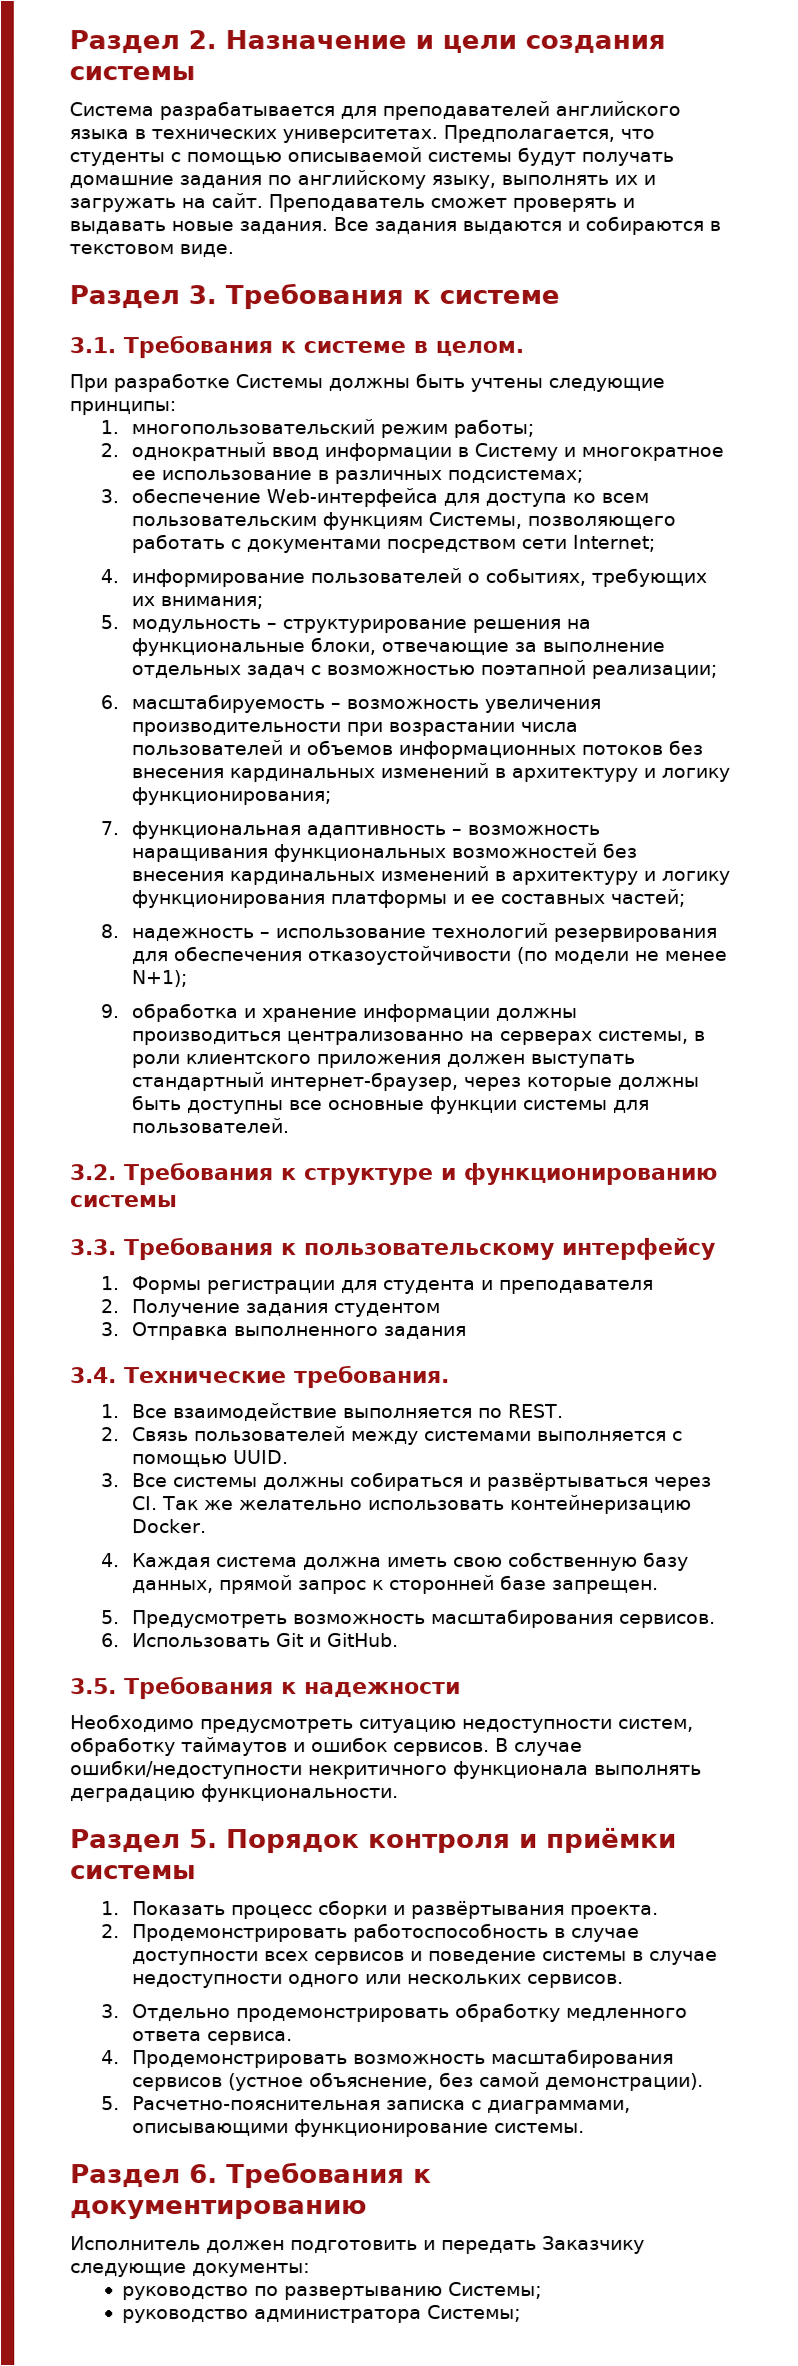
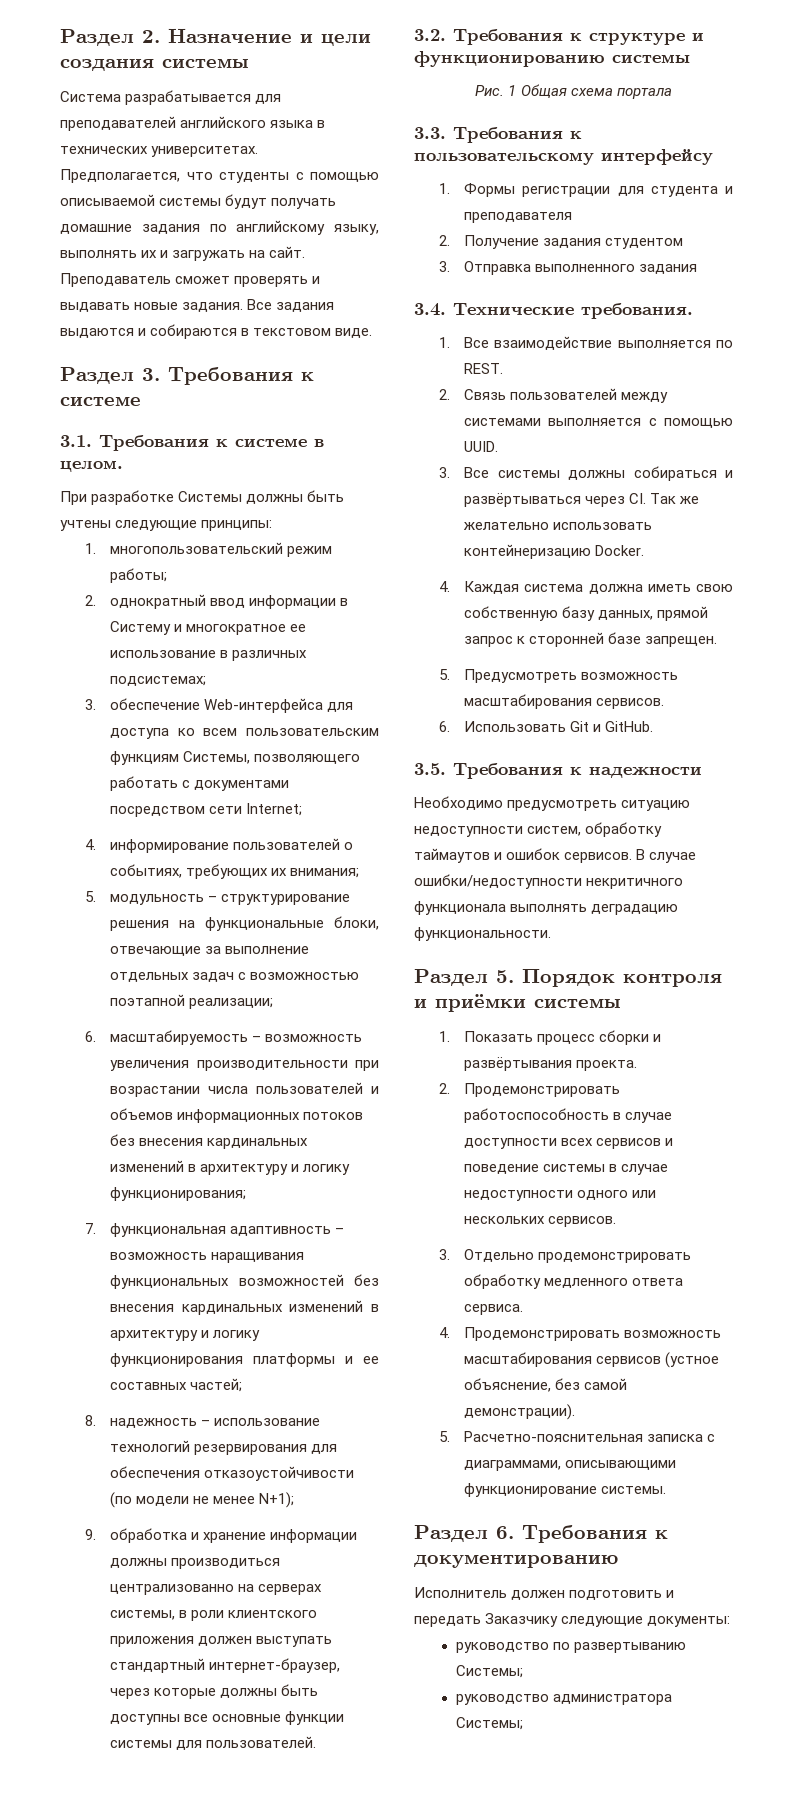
+ Рис. 1 Общая схема портала

